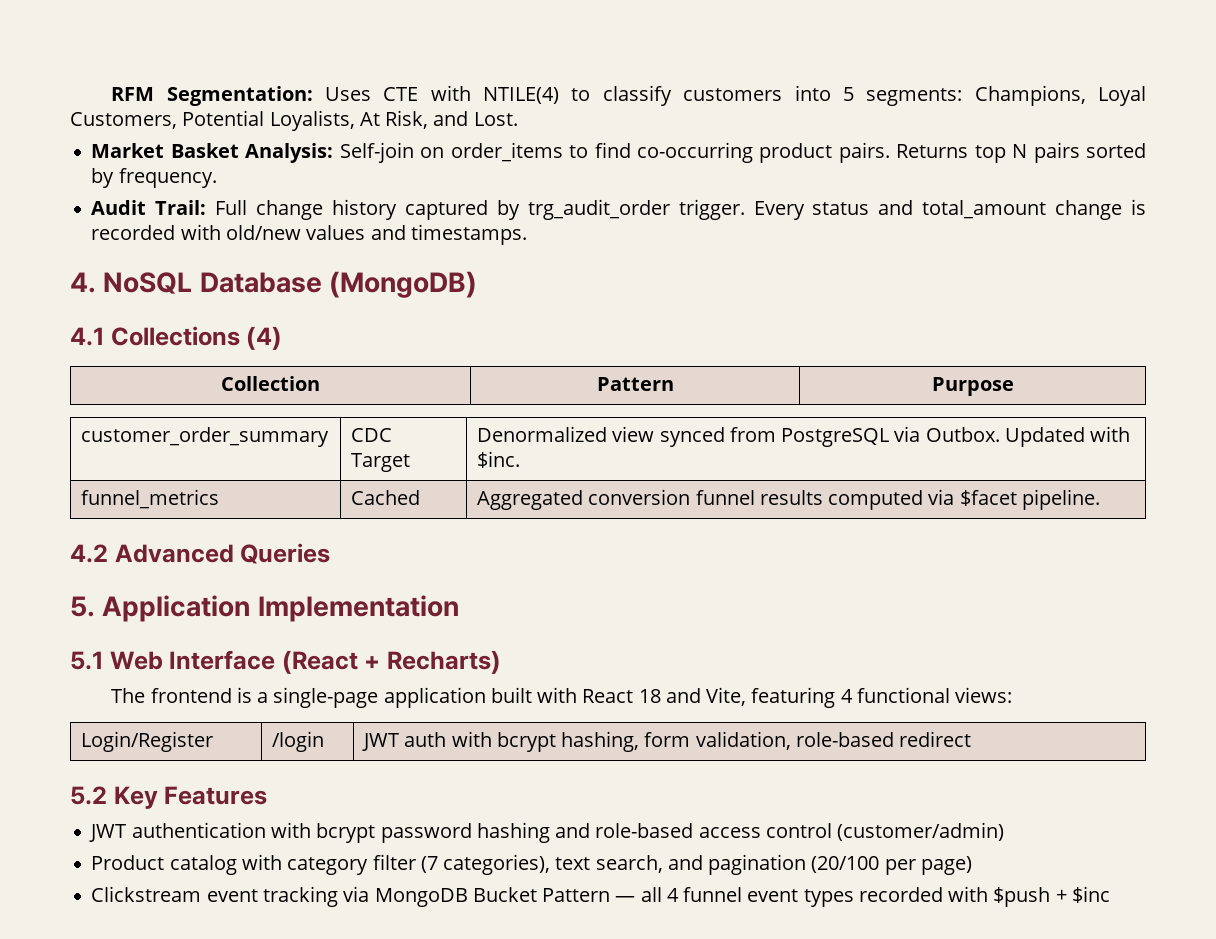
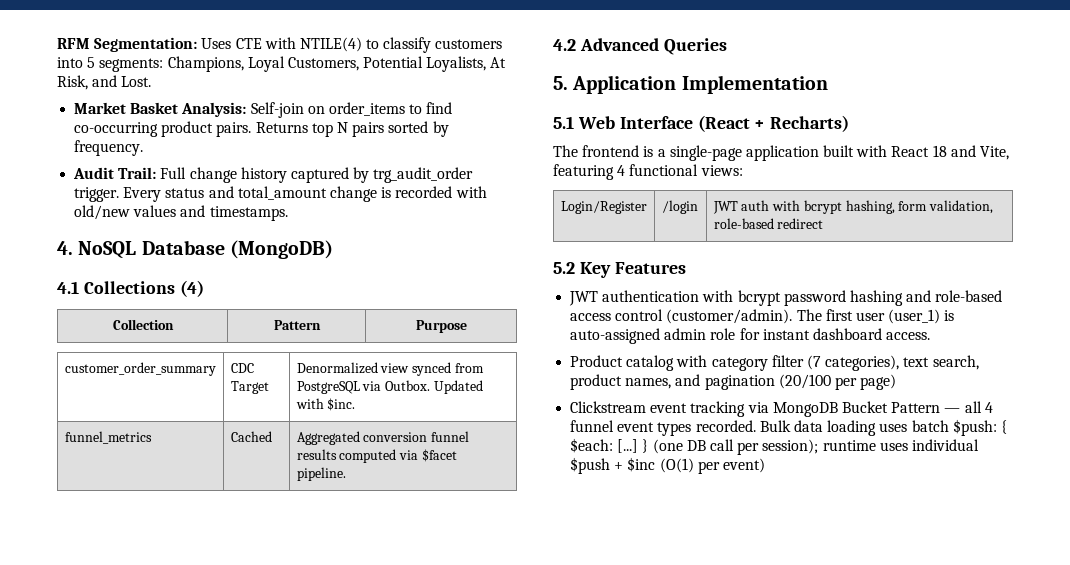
- JWT authentication with bcrypt password hashing and role-based access control (customer/admin)
+ JWT authentication with bcrypt password hashing and role-based access control (customer/admin). The first user (user_1) is auto-assigned admin role for instant dashboard access.
- Product catalog with category filter (7 categories), text search, and pagination (20/100 per page)
+ Product catalog with category filter (7 categories), text search, product names, and pagination (20/100 per page)
- Clickstream event tracking via MongoDB Bucket Pattern — all 4 funnel event types recorded with $push + $inc
+ Clickstream event tracking via MongoDB Bucket Pattern — all 4 funnel event types recorded. Bulk data loading uses batch $push: { $each: [...] } (one DB call per session); runtime uses individual $push + $inc (O(1) per event)

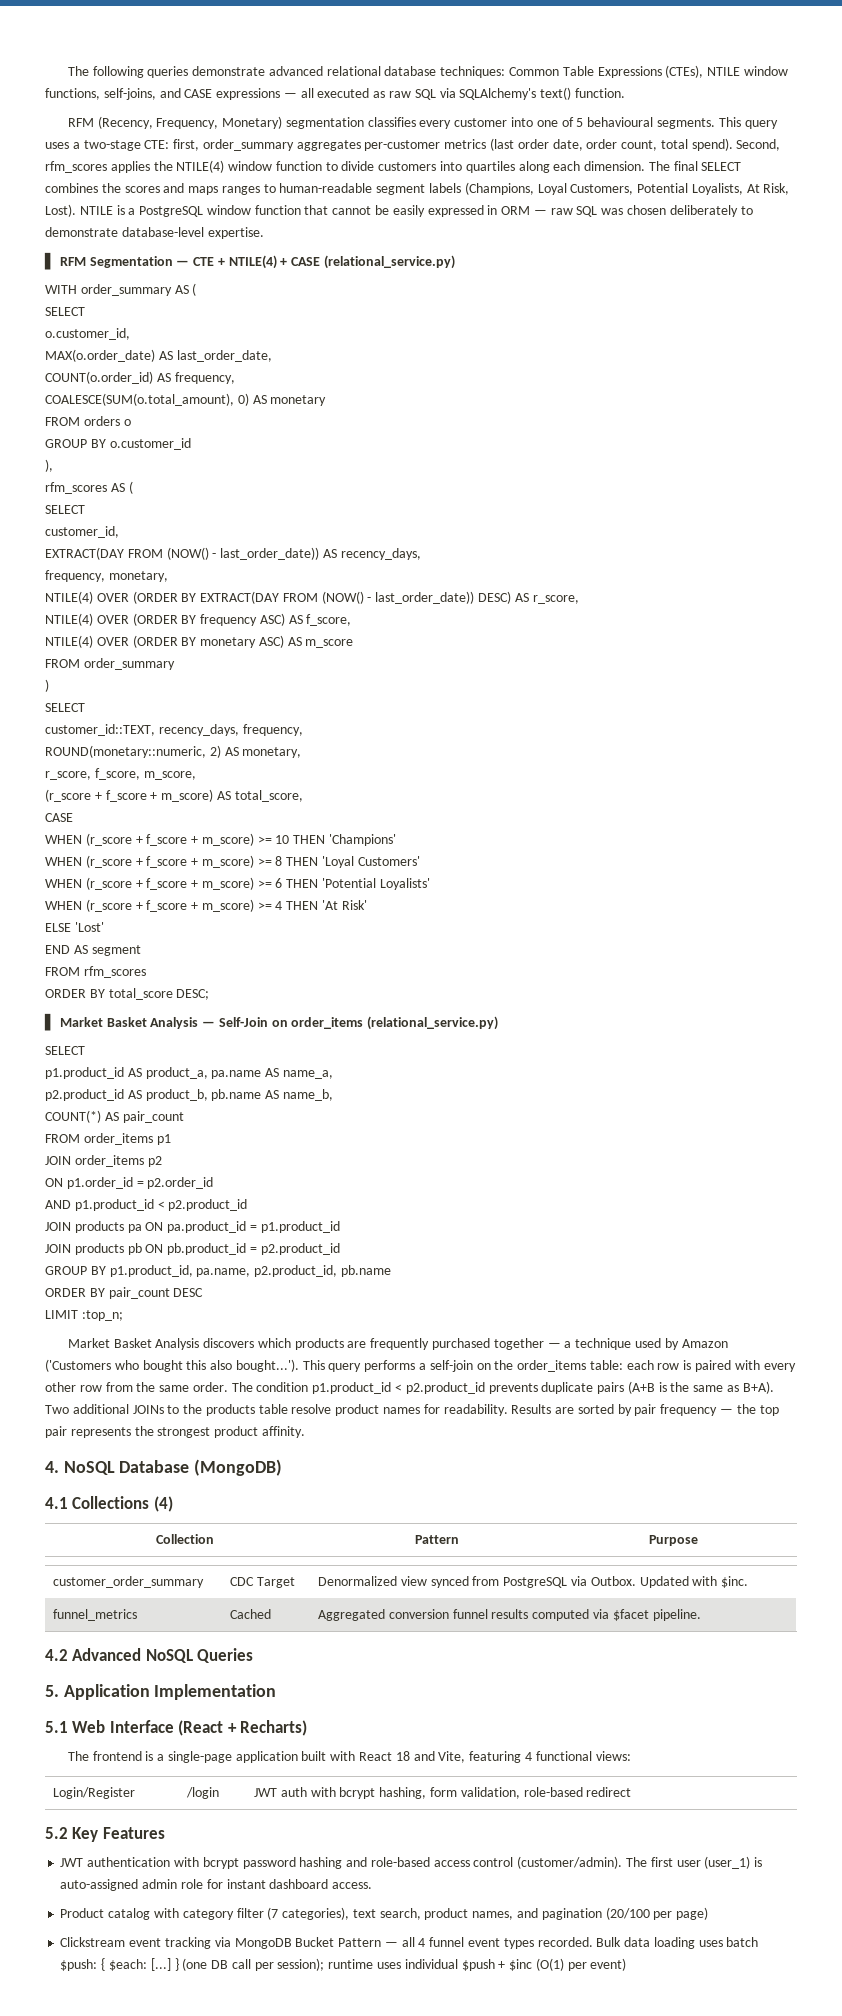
- RFM Segmentation: Uses CTE with NTILE(4) to classify customers into 5 segments: Champions, Loyal Customers, Potential Loyalists, At Risk, and Lost.
- Market Basket Analysis: Self-join on order_items to find co-occurring product pairs. Returns top N pairs sorted by frequency.
- Audit Trail: Full change history captured by trg_audit_order trigger. Every status and total_amount change is recorded with old/new values and timestamps.
+ The following queries demonstrate advanced relational database techniques: Common Table Expressions (CTEs), NTILE window functions, self-joins, and CASE expressions — all executed as raw SQL via SQLAlchemy's text() function.
+ RFM (Recency, Frequency, Monetary) segmentation classifies every customer into one of 5 behavioural segments. This query uses a two-stage CTE: first, order_summary aggregates per-customer metrics (last order date, order count, total spend). Second, rfm_scores applies the NTILE(4) window function to divide customers into quartiles along each dimension. The final SELECT combines the scores and maps ranges to human-readable segment labels (Champions, Loyal Customers, Potential Loyalists, At Risk, Lost). NTILE is a PostgreSQL window function that cannot be easily expressed in ORM — raw SQL was chosen deliberately to demonstrate database-level expertise.
+ ▌ RFM Segmentation — CTE + NTILE(4) + CASE (relational_service.py)
+ WITH order_summary AS (
+ SELECT
+ o.customer_id,
+ MAX(o.order_date) AS last_order_date,
+ COUNT(o.order_id) AS frequency,
+ COALESCE(SUM(o.total_amount), 0) AS monetary
+ FROM orders o
+ GROUP BY o.customer_id
+ ),
+ rfm_scores AS (
+ SELECT
+ customer_id,
+ EXTRACT(DAY FROM (NOW() - last_order_date)) AS recency_days,
+ frequency, monetary,
+ NTILE(4) OVER (ORDER BY EXTRACT(DAY FROM (NOW() - last_order_date)) DESC) AS r_score,
+ NTILE(4) OVER (ORDER BY frequency ASC) AS f_score,
+ NTILE(4) OVER (ORDER BY monetary ASC) AS m_score
+ FROM order_summary
+ )
+ SELECT
+ customer_id::TEXT, recency_days, frequency,
+ ROUND(monetary::numeric, 2) AS monetary,
+ r_score, f_score, m_score,
+ (r_score + f_score + m_score) AS total_score,
+ CASE
+ WHEN (r_score + f_score + m_score) >= 10 THEN 'Champions'
+ WHEN (r_score + f_score + m_score) >= 8 THEN 'Loyal Customers'
+ WHEN (r_score + f_score + m_score) >= 6 THEN 'Potential Loyalists'
+ WHEN (r_score + f_score + m_score) >= 4 THEN 'At Risk'
+ ELSE 'Lost'
+ END AS segment
+ FROM rfm_scores
+ ORDER BY total_score DESC;
+ ▌ Market Basket Analysis — Self-Join on order_items (relational_service.py)
+ SELECT
+ p1.product_id AS product_a, pa.name AS name_a,
+ p2.product_id AS product_b, pb.name AS name_b,
+ COUNT(*) AS pair_count
+ FROM order_items p1
+ JOIN order_items p2
+ ON p1.order_id = p2.order_id
+ AND p1.product_id < p2.product_id
+ JOIN products pa ON pa.product_id = p1.product_id
+ JOIN products pb ON pb.product_id = p2.product_id
+ GROUP BY p1.product_id, pa.name, p2.product_id, pb.name
+ ORDER BY pair_count DESC
+ LIMIT :top_n;
+ Market Basket Analysis discovers which products are frequently purchased together — a technique used by Amazon ('Customers who bought this also bought...'). This query performs a self-join on the order_items table: each row is paired with every other row from the same order. The condition p1.product_id < p2.product_id prevents duplicate pairs (A+B is the same as B+A). Two additional JOINs to the products table resolve product names for readability. Results are sorted by pair frequency — the top pair represents the strongest product affinity.
- 4.2 Advanced Queries
+ 4.2 Advanced NoSQL Queries

